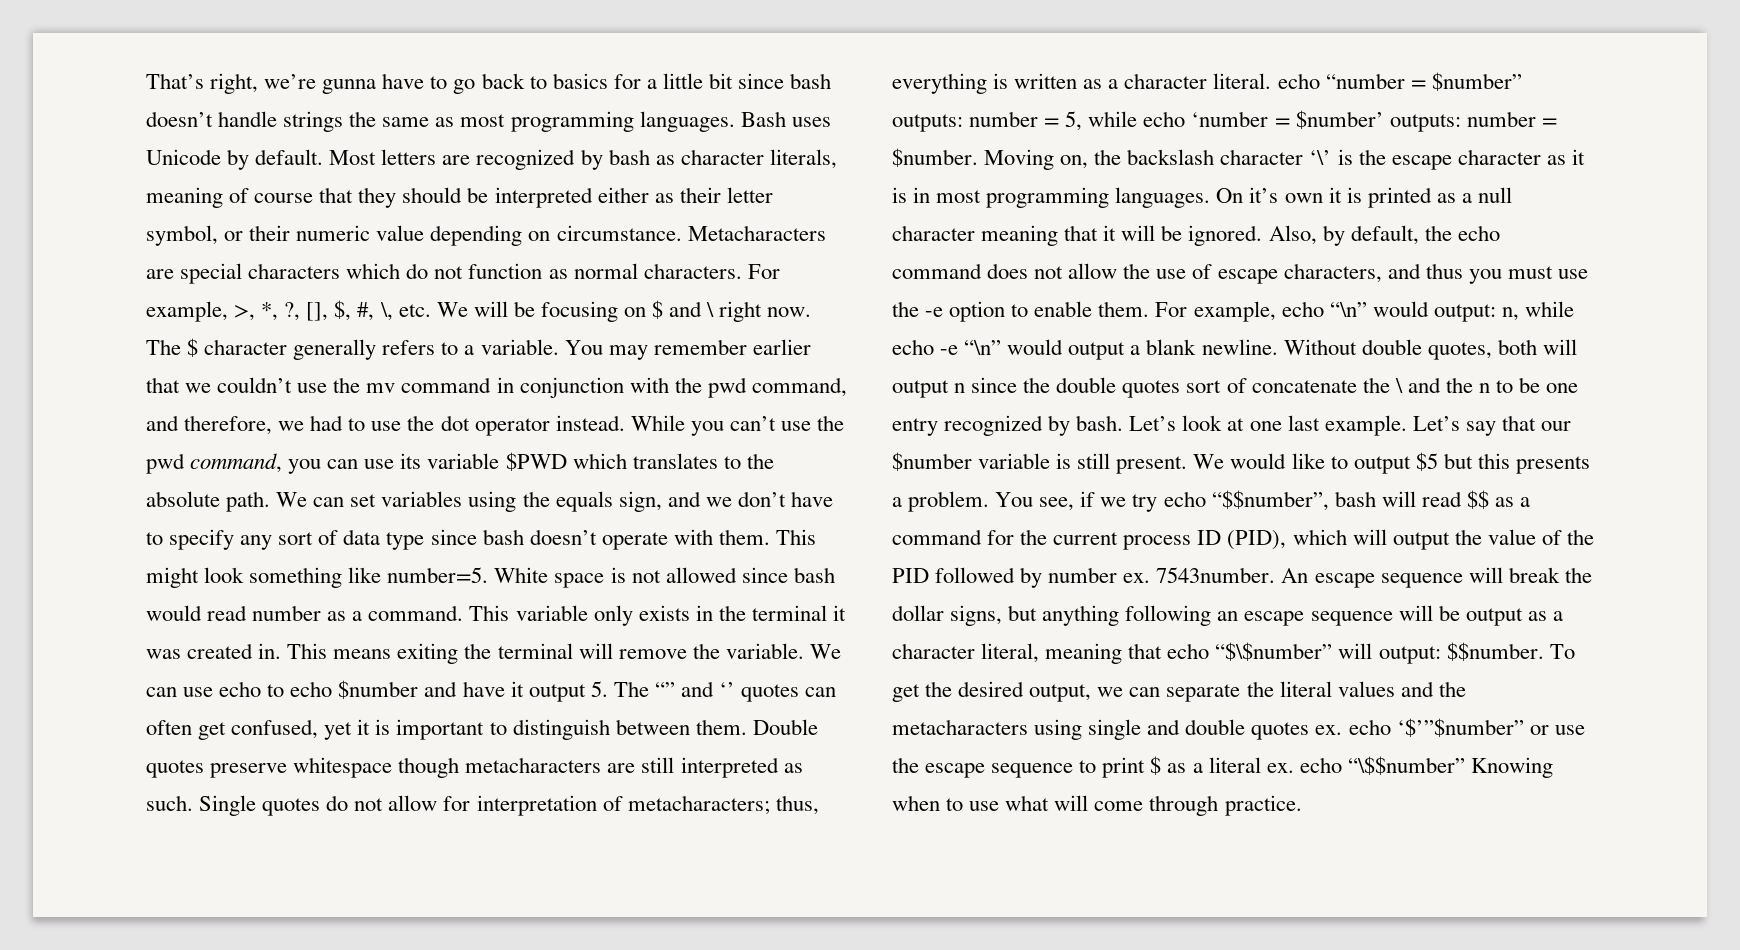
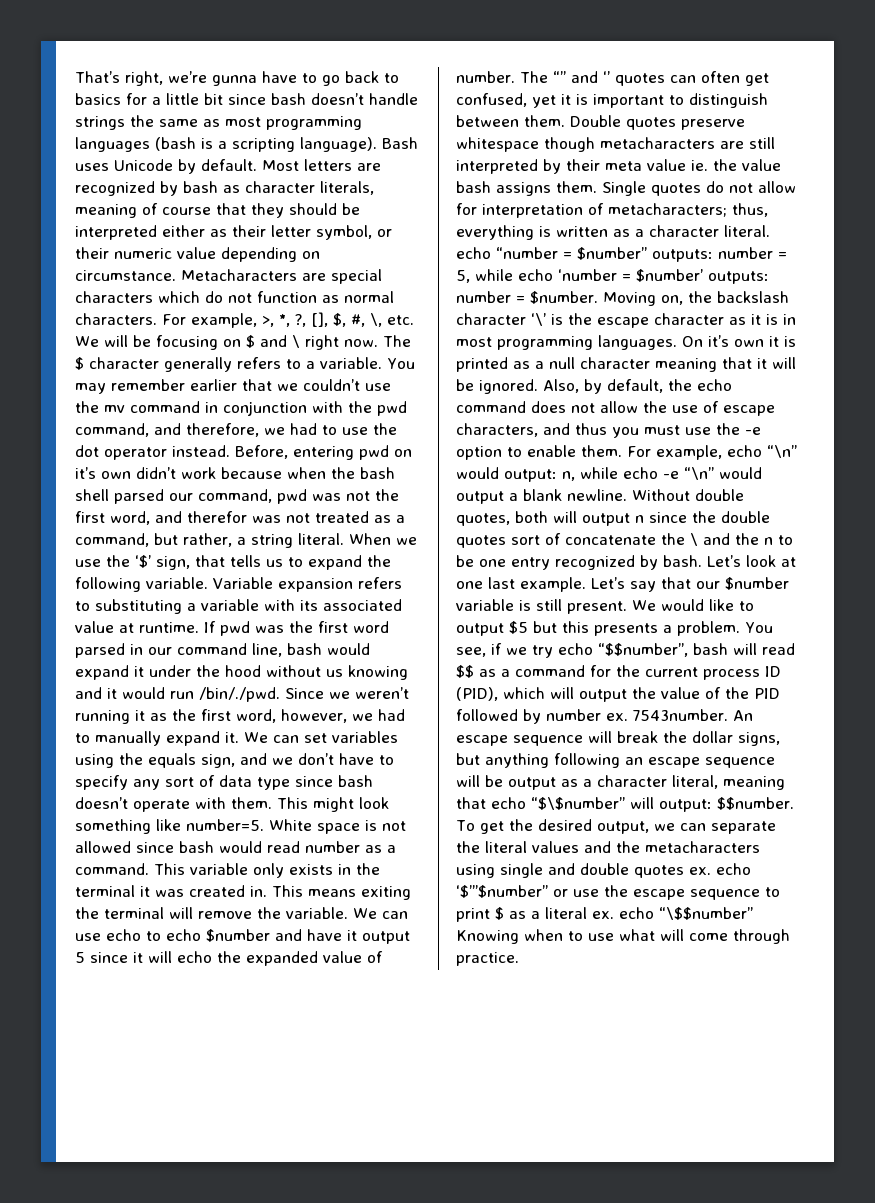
- That’s right, we’re gunna have to go back to basics for a little bit since bash doesn’t handle strings the same as most programming languages.
+ That’s right, we’re gunna have to go back to basics for a little bit since bash doesn’t handle strings the same as most programming languages (bash is a scripting language).
- While you can’t use the pwd command, you can use its variable $PWD which translates to the absolute path.
+ Before, entering pwd on it’s own didn’t work because when the bash shell parsed our command, pwd was not the first word, and therefor was not treated as a command, but rather, a string literal. When we use the ‘$’ sign, that tells us to expand the following variable. Variable expansion refers to substituting a variable with its associated value at runtime. If pwd was the first word parsed in our command line, bash would expand it under the hood without us knowing and it would run /bin/./pwd. Since we weren’t running it as the first word, however, we had to manually expand it.
- We can use echo to echo $number and have it output 5. The “” and ‘’ quotes can often get confused, yet it is important to distinguish between them.
+ We can use echo to echo $number and have it output 5 since it will echo the expanded value of number. The “” and ‘’ quotes can often get confused, yet it is important to distinguish between them.
- Double quotes preserve whitespace though metacharacters are still interpreted as such.
+ Double quotes preserve whitespace though metacharacters are still interpreted by their meta value ie. the value bash assigns them.

